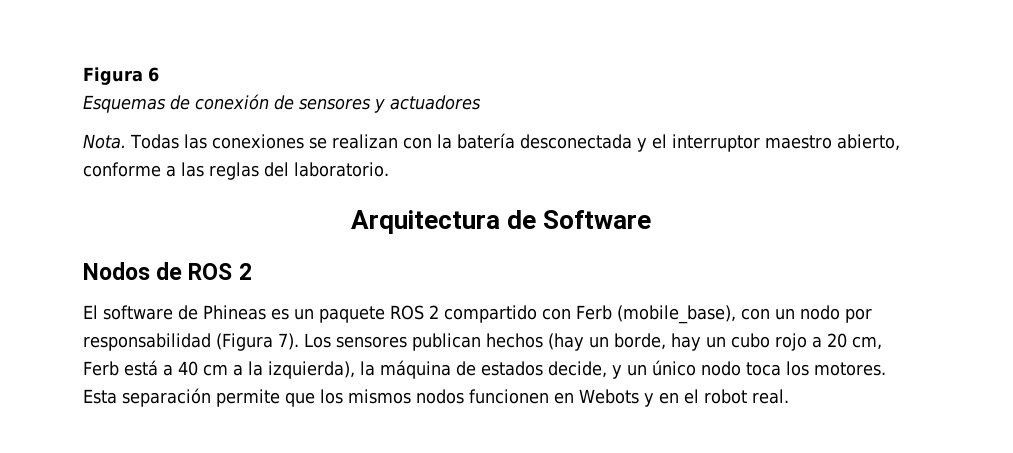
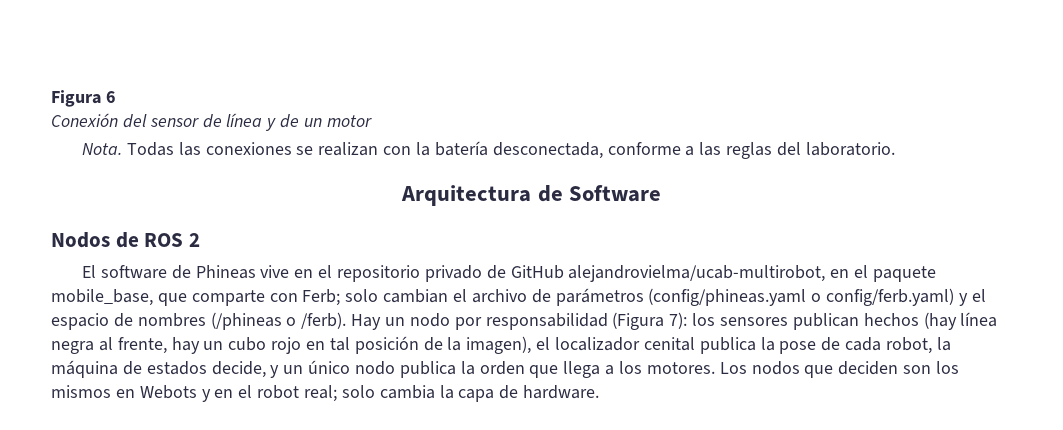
- Esquemas de conexión de sensores y actuadores
+ Conexión del sensor de línea y de un motor
- Todas las conexiones se realizan con la batería desconectada y el interruptor maestro abierto, conforme a las reglas del laboratorio.
+ Todas las conexiones se realizan con la batería desconectada, conforme a las reglas del laboratorio.
- El software de Phineas es un paquete ROS 2 compartido con Ferb (mobile_base), con un nodo por responsabilidad (Figura 7). Los sensores publican hechos (hay un borde, hay un cubo rojo a 20 cm, Ferb está a 40 cm a la izquierda), la máquina de estados decide, y un único nodo toca los motores. Esta separación permite que los mismos nodos funcionen en Webots y en el robot real.
+ El software de Phineas vive en el repositorio privado de GitHub alejandrovielma/ucab-multirobot, en el paquete mobile_base, que comparte con Ferb; solo cambian el archivo de parámetros (config/phineas.yaml o config/ferb.yaml) y el espacio de nombres (/phineas o /ferb). Hay un nodo por responsabilidad (Figura 7): los sensores publican hechos (hay línea negra al frente, hay un cubo rojo en tal posición de la imagen), el localizador cenital publica la pose de cada robot, la máquina de estados decide, y un único nodo publica la orden que llega a los motores. Los nodos que deciden son los mismos en Webots y en el robot real; solo cambia la capa de hardware.

